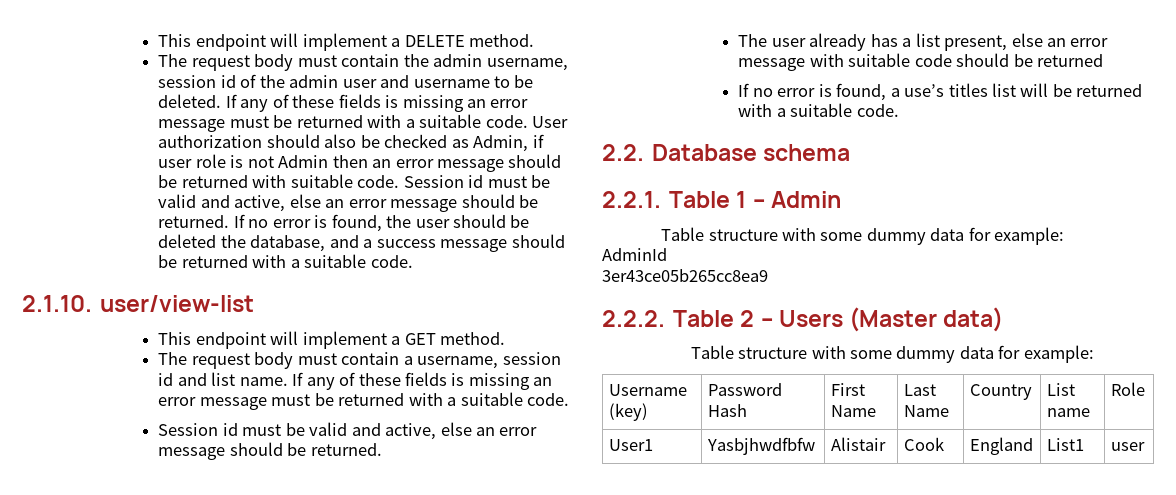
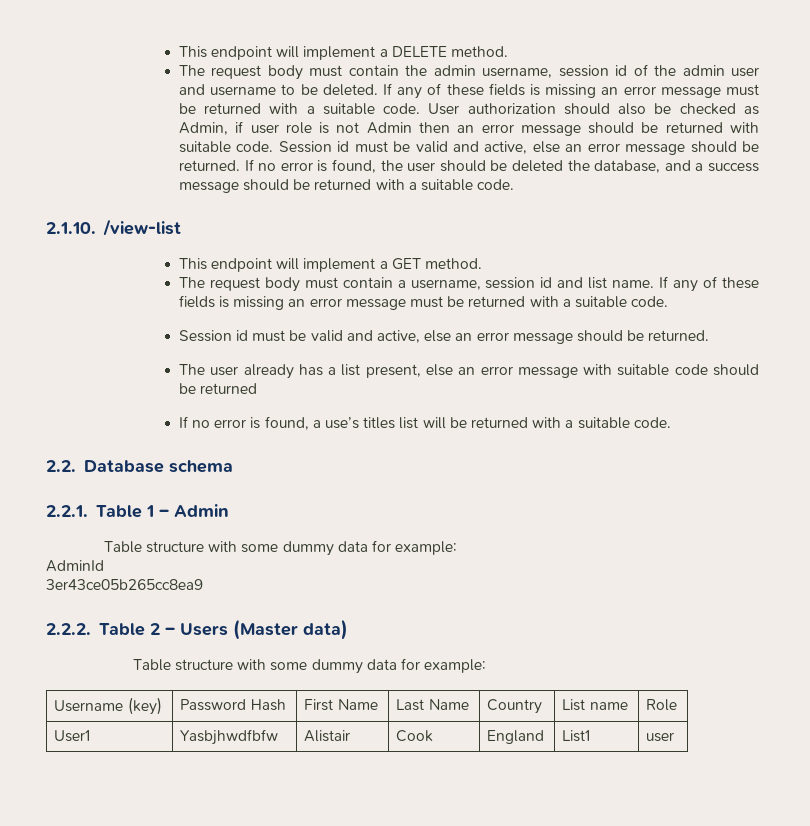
- 2.1.10. user/view-list
+ 2.1.10. /view-list

